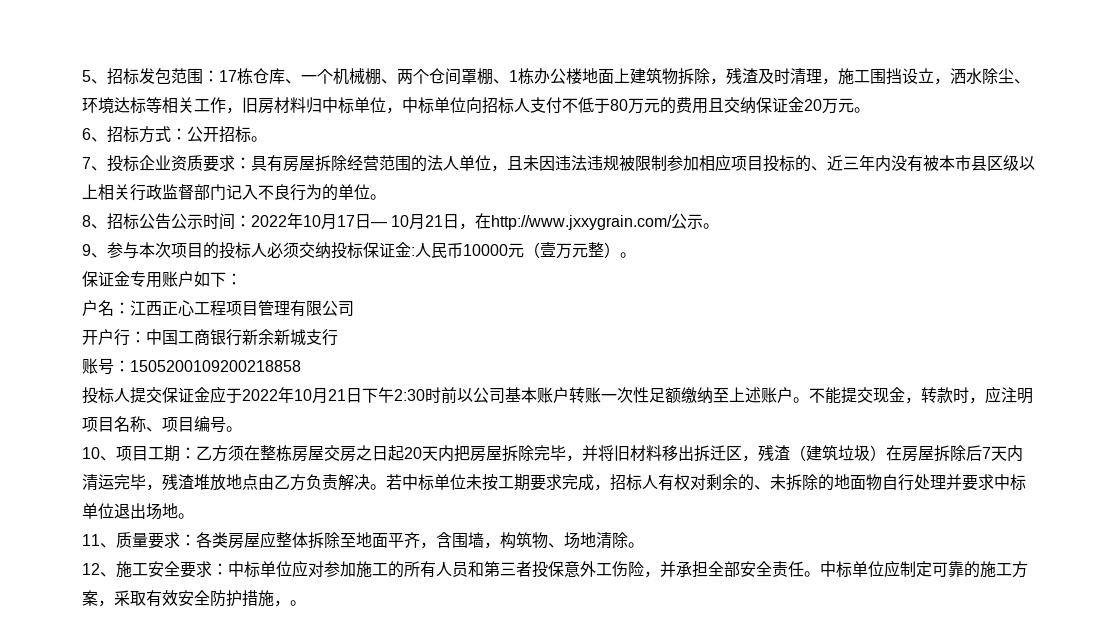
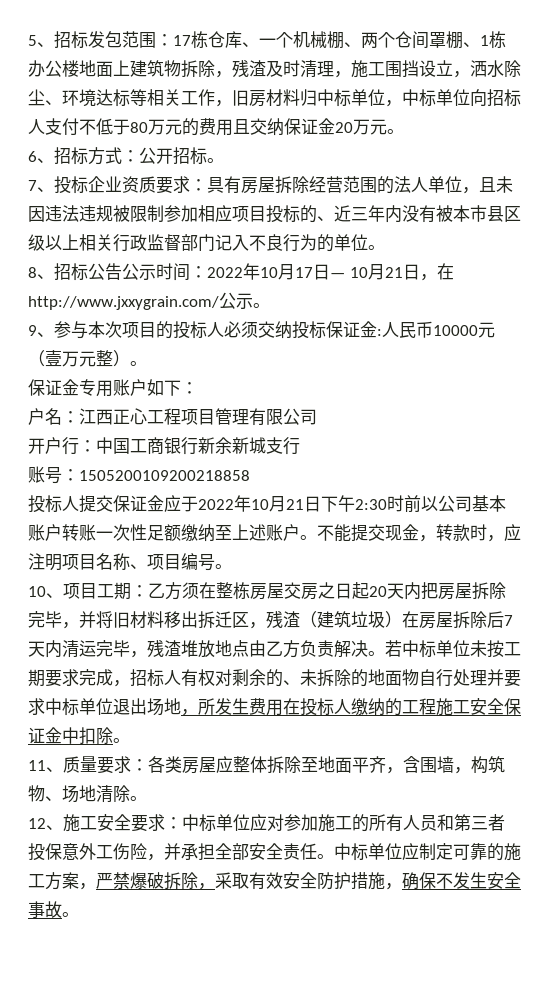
- 若中标单位未按工期要求完成，招标人有权对剩余的、未拆除的地面物自行处理并要求中标单位退出场地。
+ 若中标单位未按工期要求完成，招标人有权对剩余的、未拆除的地面物自行处理并要求中标单位退出场地，所发生费用在投标人缴纳的工程施工安全保证金中扣除。
- 中标单位应制定可靠的施工方案，采取有效安全防护措施，。
+ 中标单位应制定可靠的施工方案，严禁爆破拆除，采取有效安全防护措施，确保不发生安全事故。

